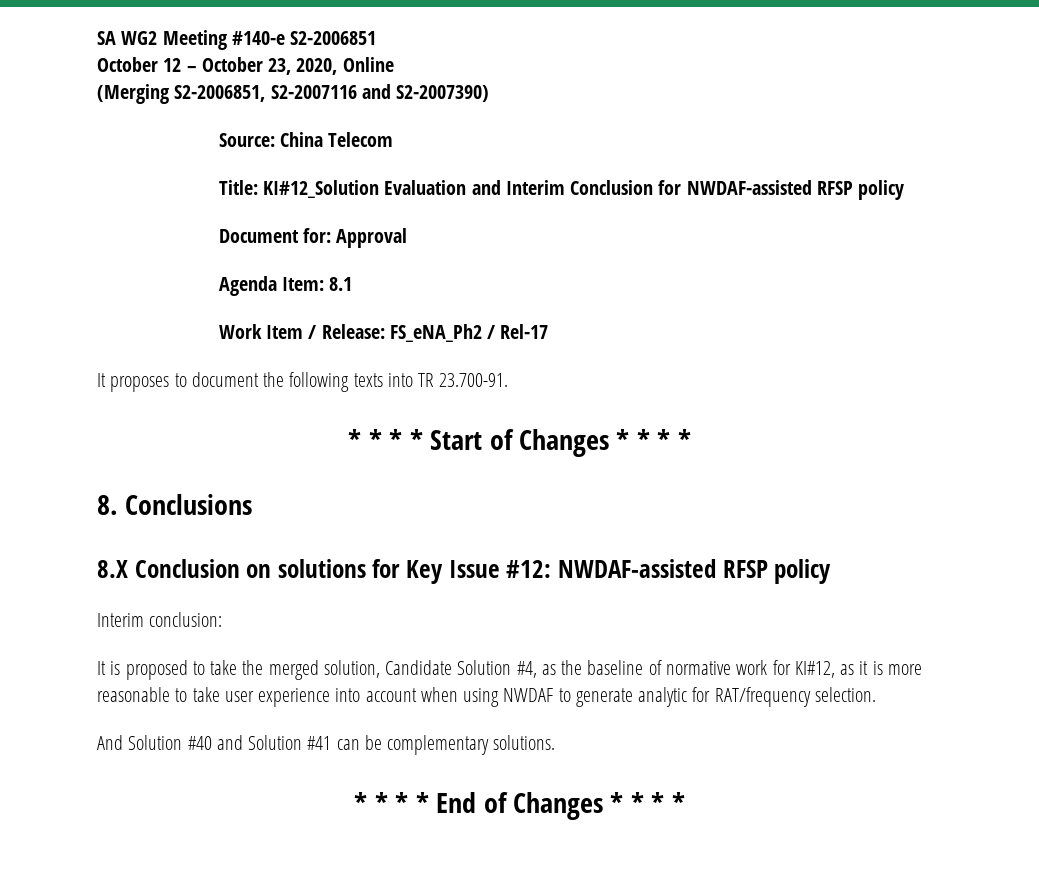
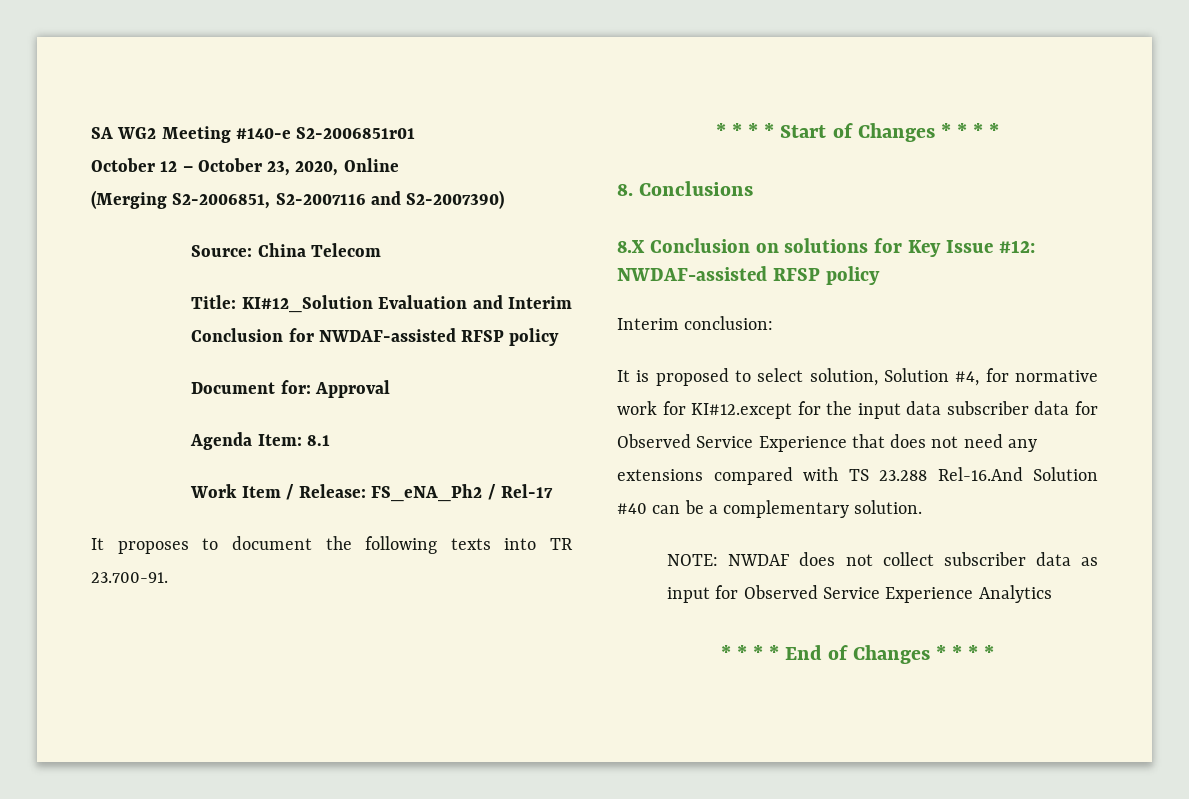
- SA WG2 Meeting #140-e S2-2006851
+ SA WG2 Meeting #140-e S2-2006851r01
- It is proposed to take the merged solution, Candidate Solution #4, as the baseline of normative work for KI#12, as it is more reasonable to take user experience into account when using NWDAF to generate analytic for RAT/frequency selection.
- And Solution #40 and Solution #41 can be complementary solutions.
+ It is proposed to select solution, Solution #4, for normative work for KI#12.except for the input data subscriber data for Observed Service Experience that does not need any extensions compared with TS 23.288 Rel-16.And Solution #40 can be a complementary solution.
+ NOTE: NWDAF does not collect subscriber data as input for Observed Service Experience Analytics

